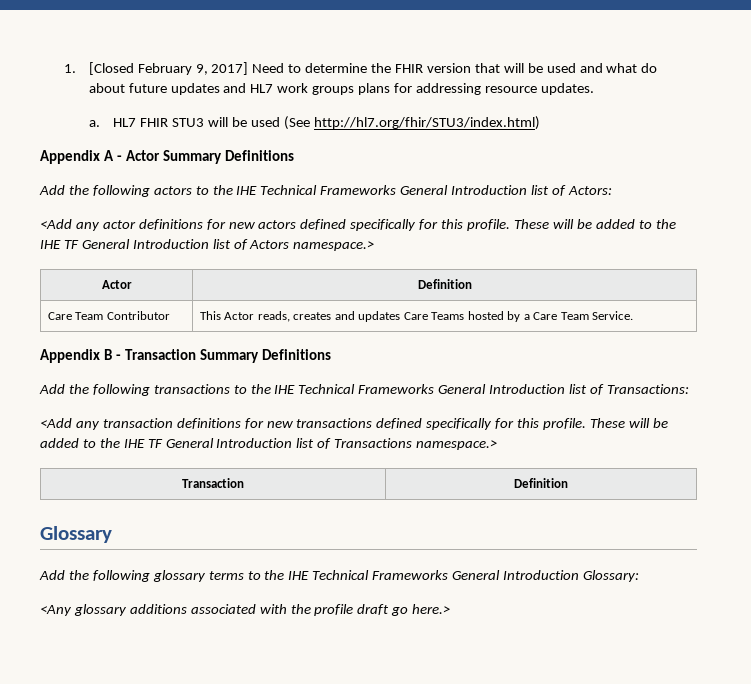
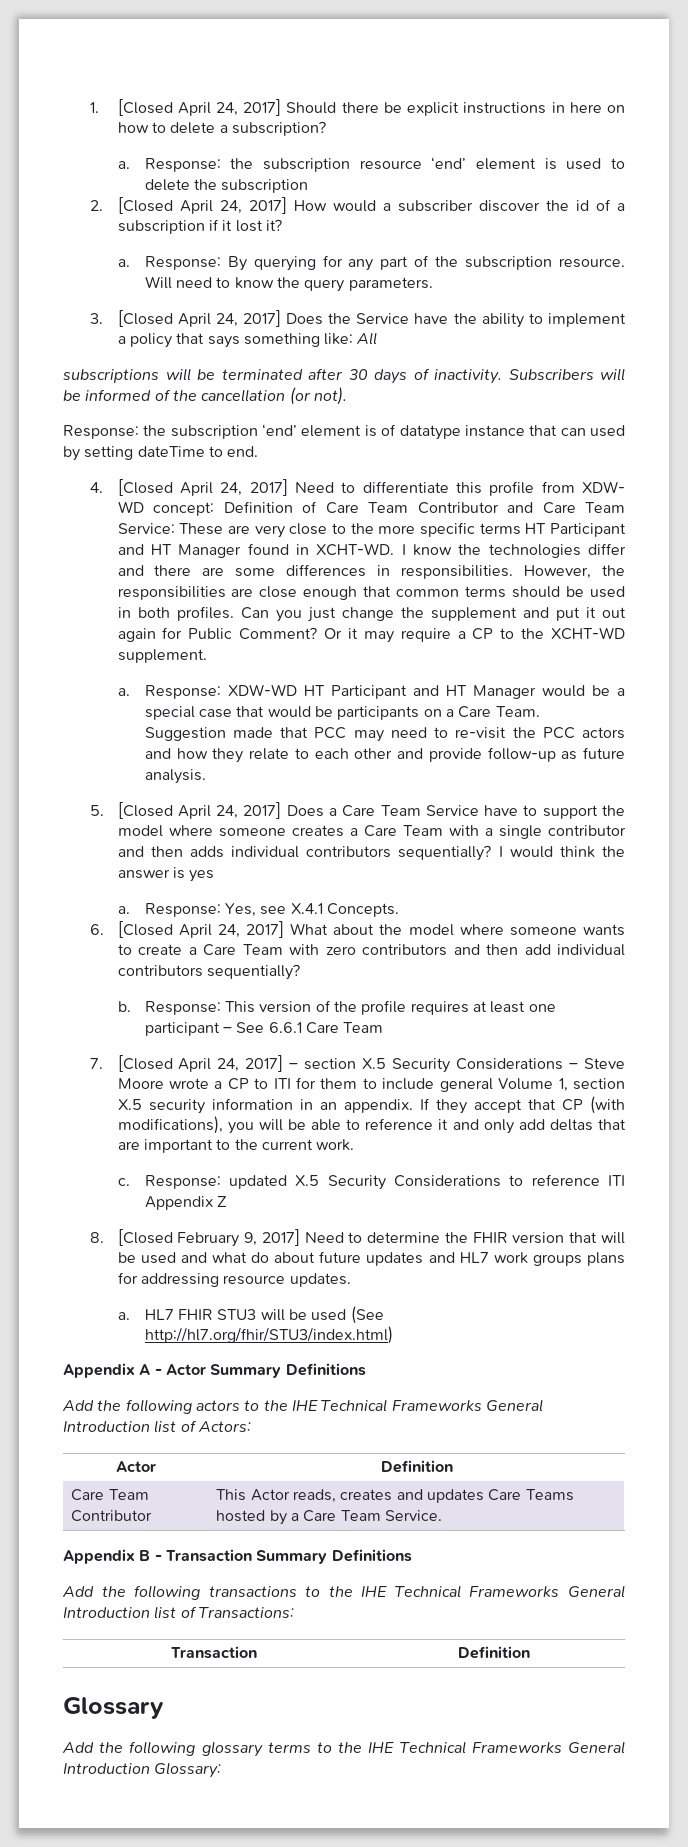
- 1. [Closed February 9, 2017] Need to determine the FHIR version that will be used and what do about future updates and HL7 work groups plans for addressing resource updates.
+ 1. [Closed April 24, 2017] Should there be explicit instructions in here on how to delete a subscription?
+ a. Response: the subscription resource ‘end’ element is used to delete the subscription
+ 2. [Closed April 24, 2017] How would a subscriber discover the id of a subscription if it lost it?
+ a. Response: By querying for any part of the subscription resource. Will need to know the query parameters.
+ 3. [Closed April 24, 2017] Does the Service have the ability to implement a policy that says something like: All
+ subscriptions will be terminated after 30 days of inactivity. Subscribers will be informed of the cancellation (or not).
+ Response: the subscription ‘end’ element is of datatype instance that can used by setting dateTime to end.
+ 4. [Closed April 24, 2017] Need to differentiate this profile from XDW- WD concept: Definition of Care Team Contributor and Care Team Service: These are very close to the more specific terms HT Participant and HT Manager found in XCHT-WD. I know the technologies differ and there are some differences in responsibilities. However, the responsibilities are close enough that common terms should be used in both profiles. Can you just change the supplement and put it out again for Public Comment? Or it may require a CP to the XCHT-WD supplement.
+ a. Response: XDW-WD HT Participant and HT Manager would be a special case that would be participants on a Care Team. Suggestion made that PCC may need to re-visit the PCC actors and how they relate to each other and provide follow-up as future analysis.
+ 5. [Closed April 24, 2017] Does a Care Team Service have to support the model where someone creates a Care Team with a single contributor and then adds individual contributors sequentially? I would think the answer is yes
+ a. Response: Yes, see X.4.1 Concepts.
+ 6. [Closed April 24, 2017] What about the model where someone wants to create a Care Team with zero contributors and then add individual contributors sequentially?
+ b. Response: This version of the profile requires at least one participant – See 6.6.1 Care Team
+ 7. [Closed April 24, 2017] – section X.5 Security Considerations – Steve Moore wrote a CP to ITI for them to include general Volume 1, section X.5 security information in an appendix. If they accept that CP (with modifications), you will be able to reference it and only add deltas that are important to the current work.
+ c. Response: updated X.5 Security Considerations to reference ITI Appendix Z
+ 8. [Closed February 9, 2017] Need to determine the FHIR version that will be used and what do about future updates and HL7 work groups plans for addressing resource updates.
- <Add any actor definitions for new actors defined specifically for this profile. These will be added to the IHE TF General Introduction list of Actors namespace.>
- <Add any transaction definitions for new transactions defined specifically for this profile. These will be added to the IHE TF General Introduction list of Transactions namespace.>
- <Any glossary additions associated with the profile draft go here.>

